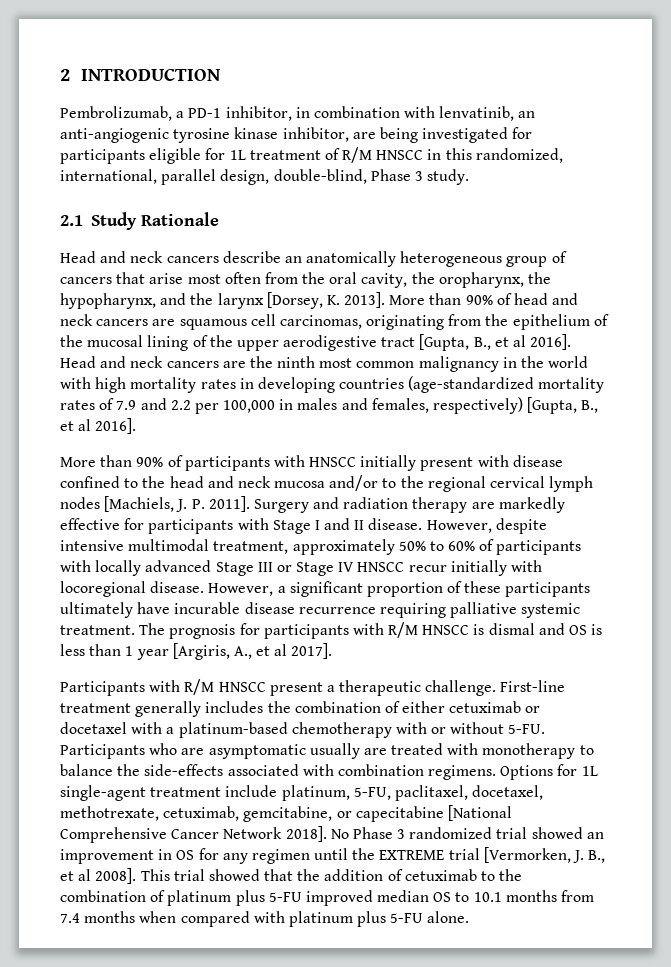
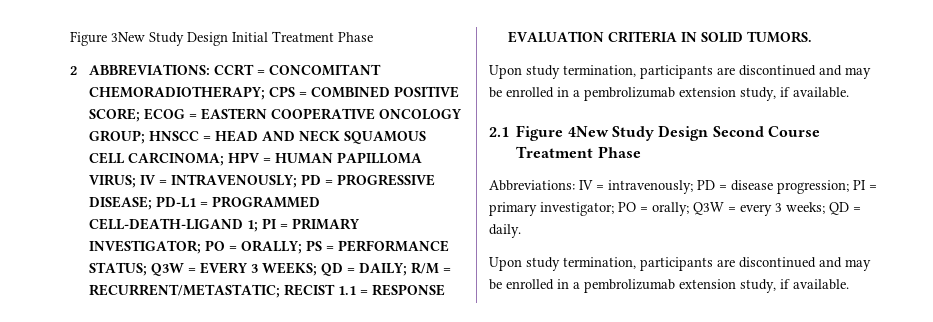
- 2 INTRODUCTION
- Pembrolizumab, a PD-1 inhibitor, in combination with lenvatinib, an anti-angiogenic tyrosine kinase inhibitor, are being investigated for participants eligible for 1L treatment of R/M HNSCC in this randomized, international, parallel design, double-blind, Phase 3 study.
- 2.1 Study Rationale
- Head and neck cancers describe an anatomically heterogeneous group of cancers that arise most often from the oral cavity, the oropharynx, the hypopharynx, and the larynx [Dorsey, K. 2013]. More than 90% of head and neck cancers are squamous cell carcinomas, originating from the epithelium of the mucosal lining of the upper aerodigestive tract [Gupta, B., et al 2016]. Head and neck cancers are the ninth most common malignancy in the world with high mortality rates in developing countries (age-standardized mortality rates of 7.9 and 2.2 per 100,000 in males and females, respectively) [Gupta, B., et al 2016].
- More than 90% of participants with HNSCC initially present with disease confined to the head and neck mucosa and/or to the regional cervical lymph nodes [Machiels, J. P. 2011]. Surgery and radiation therapy are markedly effective for participants with Stage I and II disease. However, despite intensive multimodal treatment, approximately 50% to 60% of participants with locally advanced Stage III or Stage IV HNSCC recur initially with locoregional disease. However, a significant proportion of these participants ultimately have incurable disease recurrence requiring palliative systemic treatment. The prognosis for participants with R/M HNSCC is dismal and OS is less than 1 year [Argiris, A., et al 2017].
- Participants with R/M HNSCC present a therapeutic challenge. First-line treatment generally includes the combination of either cetuximab or docetaxel with a platinum-based chemotherapy with or without 5-FU. Participants who are asymptomatic usually are treated with monotherapy to balance the side-effects associated with combination regimens. Options for 1L single-agent treatment include platinum, 5-FU, paclitaxel, docetaxel, methotrexate, cetuximab, gemcitabine, or capecitabine [National Comprehensive Cancer Network 2018]. No Phase 3 randomized trial showed an improvement in OS for any regimen until the EXTREME trial [Vermorken, J. B., et al 2008]. This trial showed that the addition of cetuximab to the combination of platinum plus 5-FU improved median OS to 10.1 months from 7.4 months when compared with platinum plus 5-FU alone.
+ Figure 3New Study Design Initial Treatment Phase
+ 2 ABBREVIATIONS: CCRT = CONCOMITANT CHEMORADIOTHERAPY; CPS = COMBINED POSITIVE SCORE; ECOG = EASTERN COOPERATIVE ONCOLOGY GROUP; HNSCC = HEAD AND NECK SQUAMOUS CELL CARCINOMA; HPV = HUMAN PAPILLOMA VIRUS; IV = INTRAVENOUSLY; PD = PROGRESSIVE DISEASE; PD-L1 = PROGRAMMED CELL-DEATH-LIGAND 1; PI = PRIMARY INVESTIGATOR; PO = ORALLY; PS = PERFORMANCE STATUS; Q3W = EVERY 3 WEEKS; QD = DAILY; R/M = RECURRENT/METASTATIC; RECIST 1.1 = RESPONSE EVALUATION CRITERIA IN SOLID TUMORS.
+ Upon study termination, participants are discontinued and may be enrolled in a pembrolizumab extension study, if available.
+ 2.1 Figure 4New Study Design Second Course Treatment Phase
+ Abbreviations: IV = intravenously; PD = disease progression; PI = primary investigator; PO = orally; Q3W = every 3 weeks; QD = daily.
+ Upon study termination, participants are discontinued and may be enrolled in a pembrolizumab extension study, if available.

